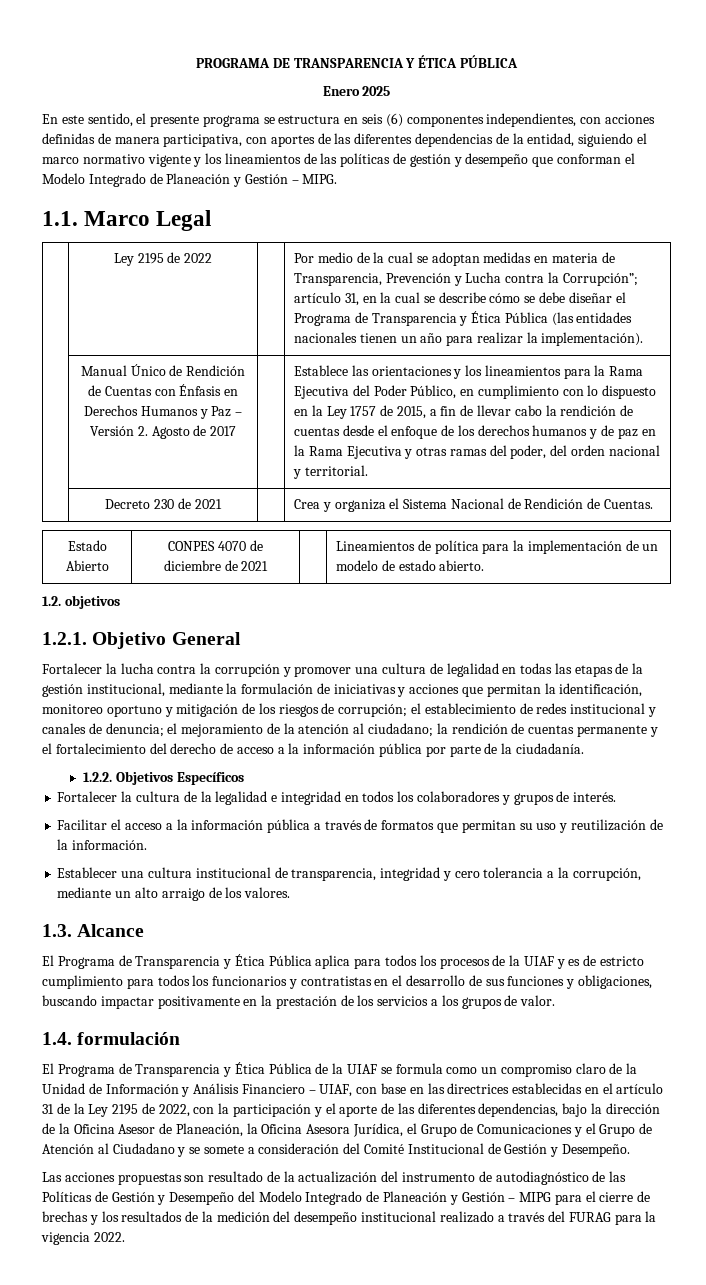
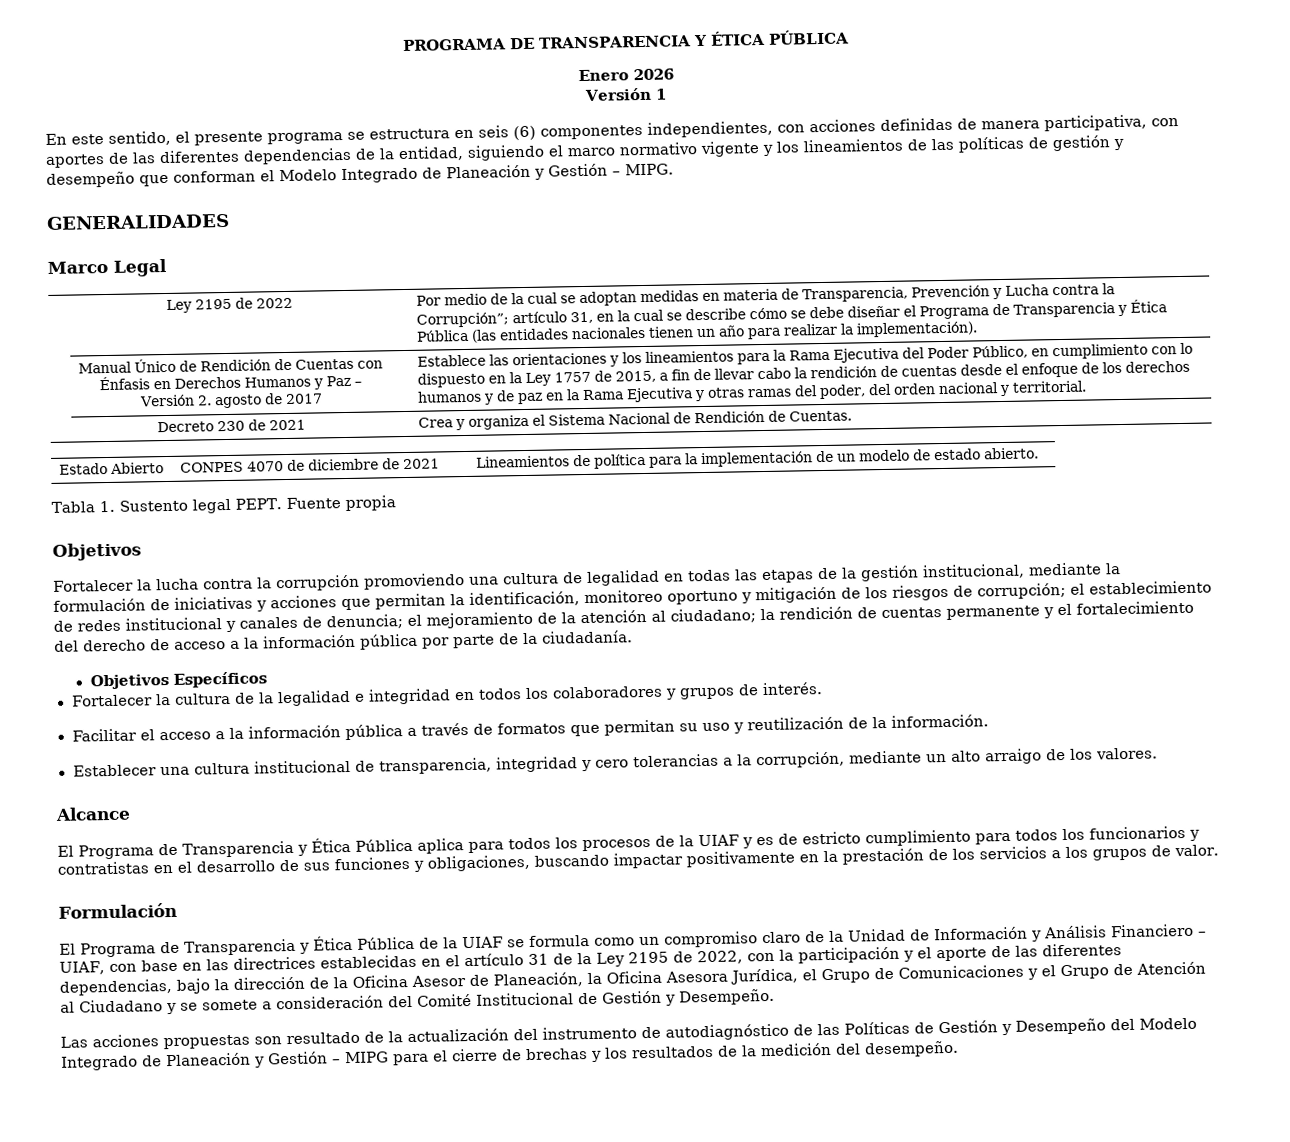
- Enero 2025
+ Enero 2026
+ Versión 1
- 1.1. Marco Legal
+ GENERALIDADES
+ Marco Legal
- Manual Único de Rendición de Cuentas con Énfasis en Derechos Humanos y Paz – Versión 2. Agosto de 2017
+ Manual Único de Rendición de Cuentas con Énfasis en Derechos Humanos y Paz – Versión 2. agosto de 2017
- 1.2. objetivos
- 1.2.1. Objetivo General
+ Tabla 1. Sustento legal PEPT. Fuente propia
+ Objetivos
- Fortalecer la lucha contra la corrupción y promover una cultura de legalidad en todas las etapas de la gestión institucional, mediante la formulación de iniciativas y acciones que permitan la identificación, monitoreo oportuno y mitigación de los riesgos de corrupción;
+ Fortalecer la lucha contra la corrupción promoviendo una cultura de legalidad en todas las etapas de la gestión institucional, mediante la formulación de iniciativas y acciones que permitan la identificación, monitoreo oportuno y mitigación de los riesgos de corrupción;
- 1.2.2. Objetivos Específicos
+ Objetivos Específicos
- Establecer una cultura institucional de transparencia, integridad y cero tolerancia a la corrupción, mediante un alto arraigo de los valores.
+ Establecer una cultura institucional de transparencia, integridad y cero tolerancias a la corrupción, mediante un alto arraigo de los valores.
- 1.3. Alcance
+ Alcance
- 1.4. formulación
+ Formulación
- Las acciones propuestas son resultado de la actualización del instrumento de autodiagnóstico de las Políticas de Gestión y Desempeño del Modelo Integrado de Planeación y Gestión – MIPG para el cierre de brechas y los resultados de la medición del desempeño institucional realizado a través del FURAG para la vigencia 2022.
+ Las acciones propuestas son resultado de la actualización del instrumento de autodiagnóstico de las Políticas de Gestión y Desempeño del Modelo Integrado de Planeación y Gestión – MIPG para el cierre de brechas y los resultados de la medición del desempeño.

